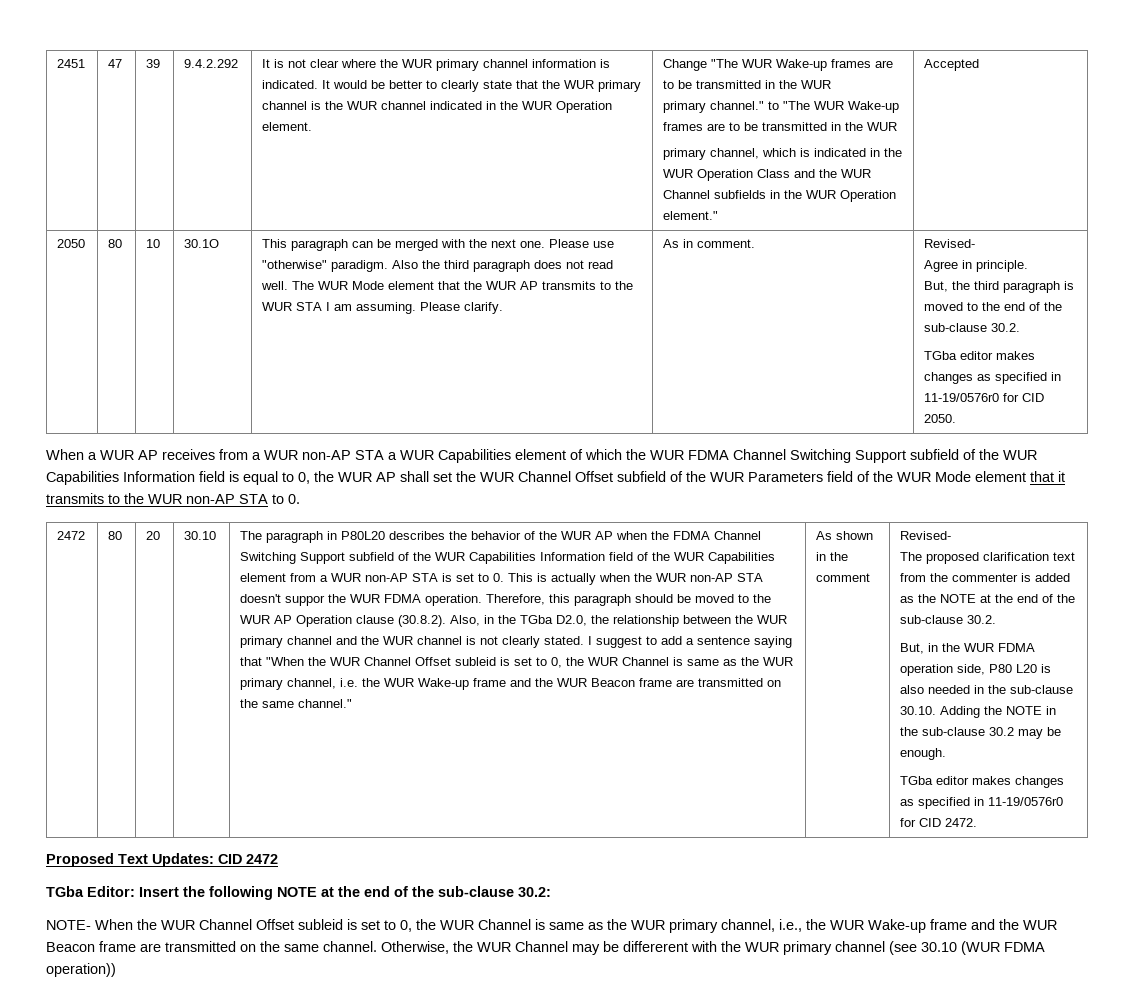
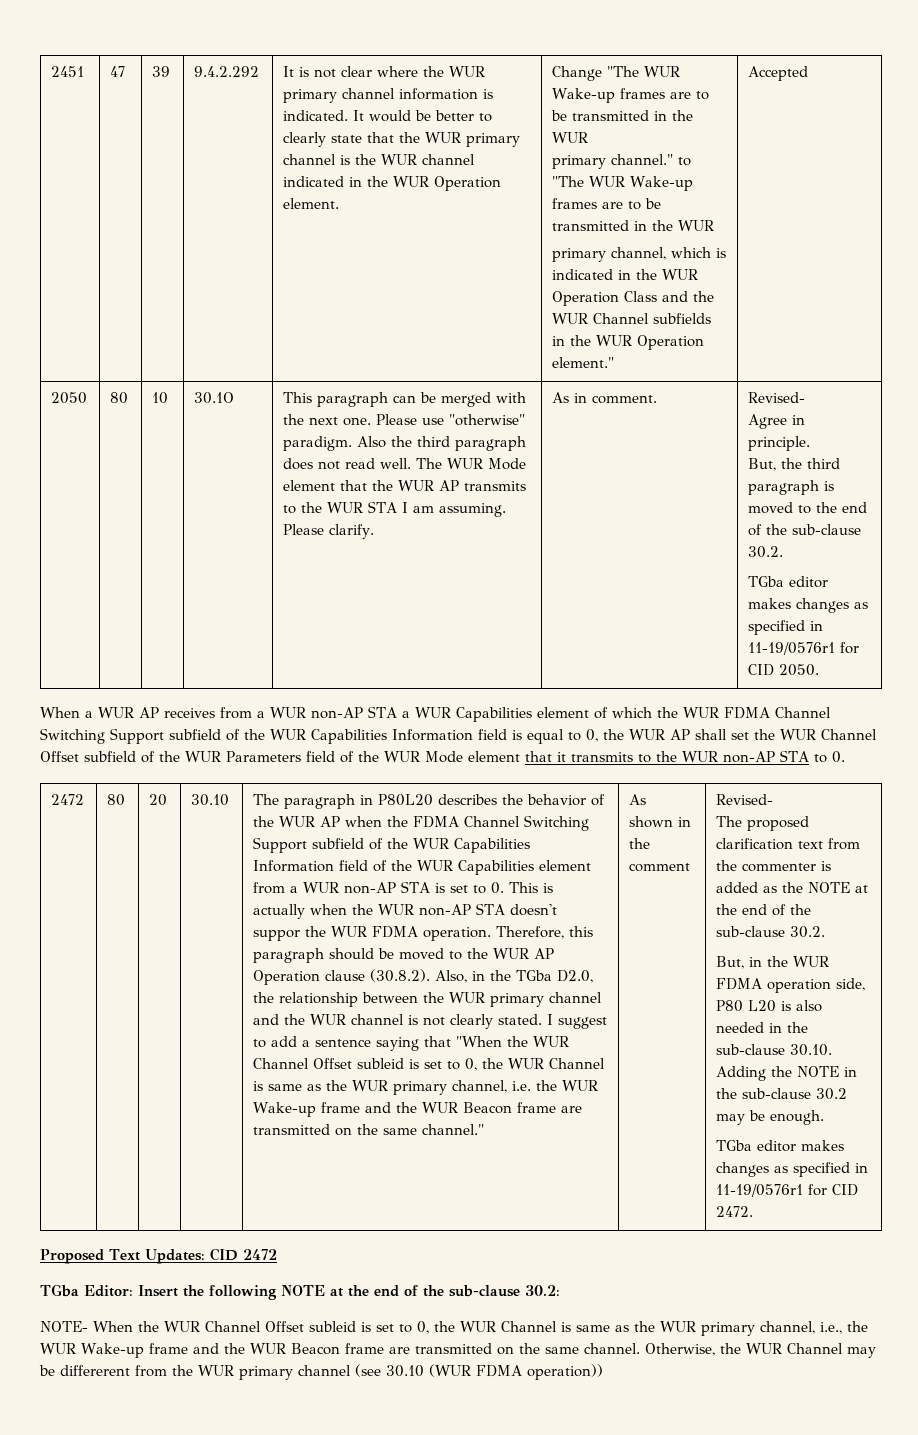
- TGba editor makes changes as specified in 11-19/0576r0 for CID 2050.
+ TGba editor makes changes as specified in 11-19/0576r1 for CID 2050.
- TGba editor makes changes as specified in 11-19/0576r0 for CID 2472.
+ TGba editor makes changes as specified in 11-19/0576r1 for CID 2472.
- Otherwise, the WUR Channel may be differerent with the WUR primary channel (see 30.10 (WUR FDMA operation))
+ Otherwise, the WUR Channel may be differerent from the WUR primary channel (see 30.10 (WUR FDMA operation))

